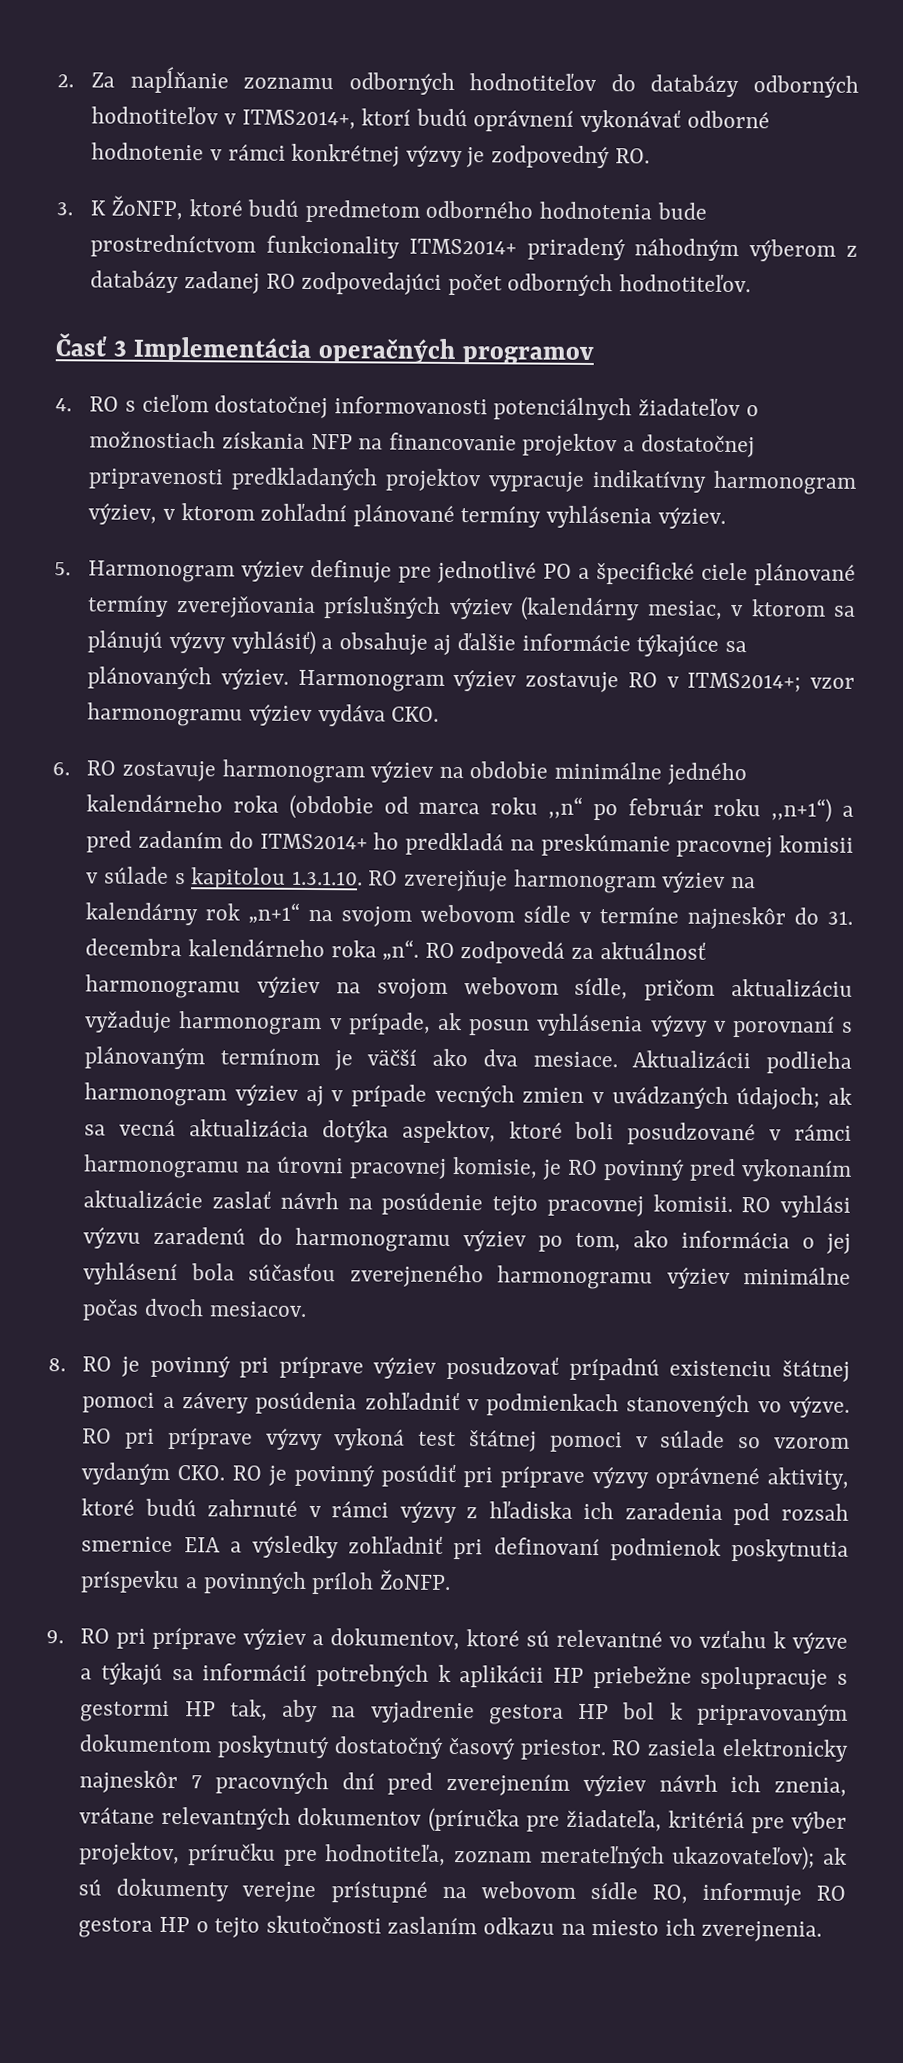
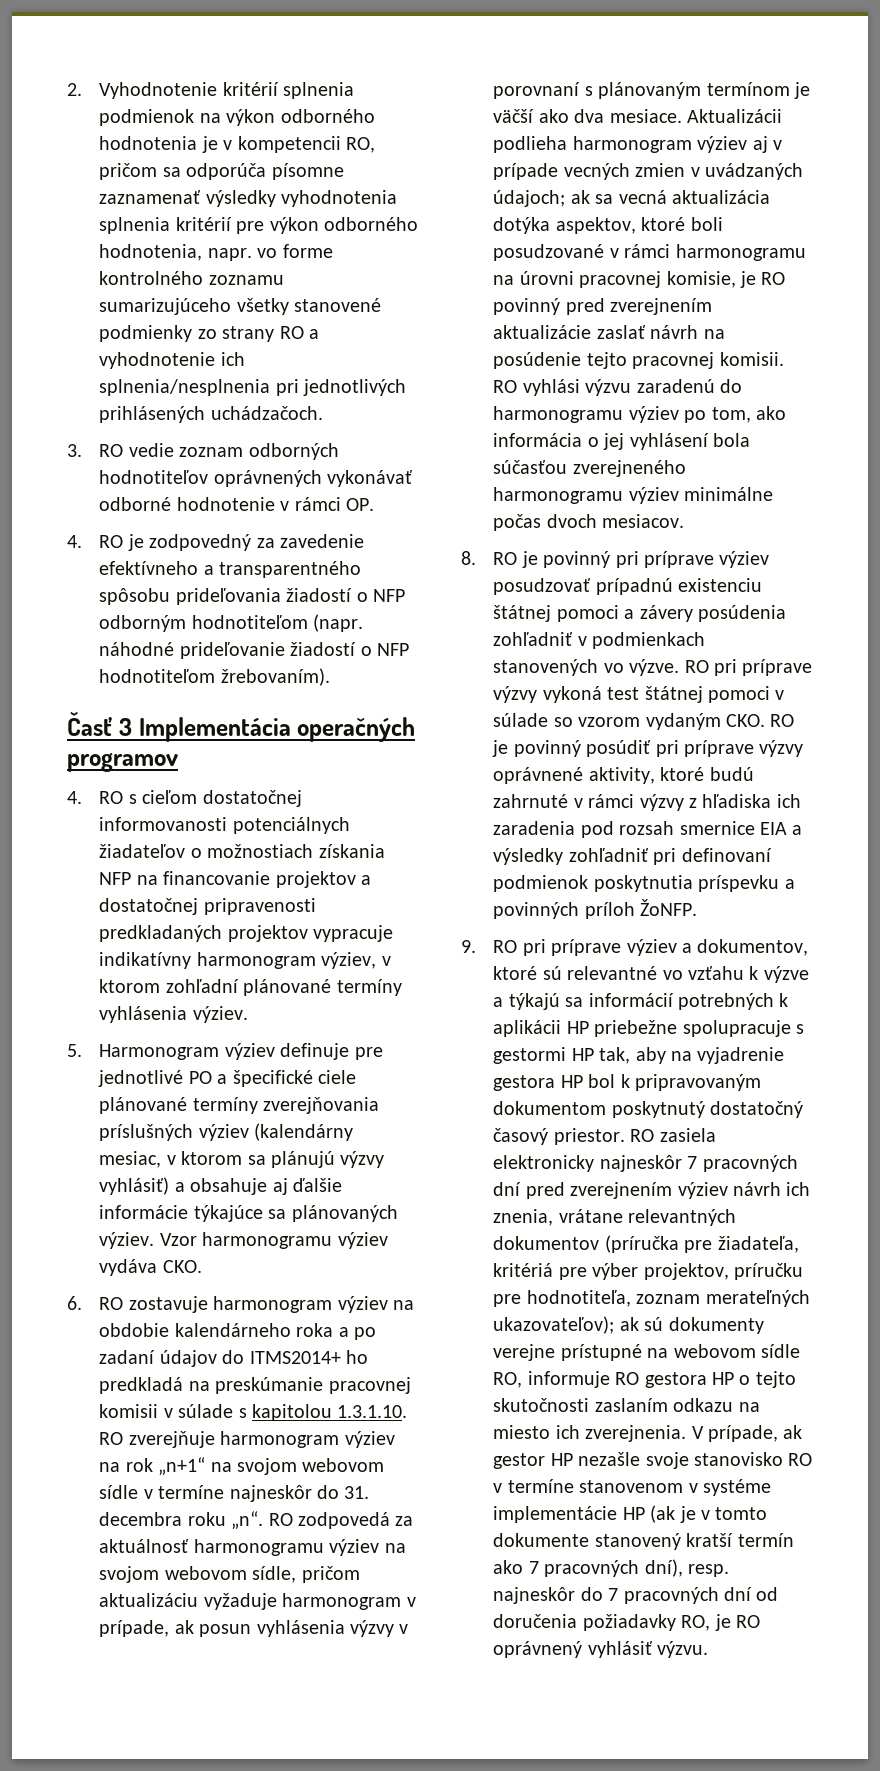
- 2. Za napĺňanie zoznamu odborných hodnotiteľov do databázy odborných hodnotiteľov v ITMS2014+, ktorí budú oprávnení vykonávať odborné hodnotenie v rámci konkrétnej výzvy je zodpovedný RO.
- 3. K ŽoNFP, ktoré budú predmetom odborného hodnotenia bude prostredníctvom funkcionality ITMS2014+ priradený náhodným výberom z databázy zadanej RO zodpovedajúci počet odborných hodnotiteľov.
+ 2. Vyhodnotenie kritérií splnenia podmienok na výkon odborného hodnotenia je v kompetencii RO, pričom sa odporúča písomne zaznamenať výsledky vyhodnotenia splnenia kritérií pre výkon odborného hodnotenia, napr. vo forme kontrolného zoznamu sumarizujúceho všetky stanovené podmienky zo strany RO a vyhodnotenie ich splnenia/nesplnenia pri jednotlivých prihlásených uchádzačoch.
+ 3. RO vedie zoznam odborných hodnotiteľov oprávnených vykonávať odborné hodnotenie v rámci OP.
+ 4. RO je zodpovedný za zavedenie efektívneho a transparentného spôsobu prideľovania žiadostí o NFP odborným hodnotiteľom (napr. náhodné prideľovanie žiadostí o NFP hodnotiteľom žrebovaním).
- Harmonogram výziev zostavuje RO v ITMS2014+; vzor harmonogramu výziev vydáva CKO.
+ Vzor harmonogramu výziev vydáva CKO.
- 6. RO zostavuje harmonogram výziev na obdobie minimálne jedného kalendárneho roka (obdobie od marca roku ,,n“ po február roku ,,n+1“) a pred zadaním do ITMS2014+ ho predkladá na preskúmanie pracovnej komisii v súlade s kapitolou 1.3.1.10. RO zverejňuje harmonogram výziev na kalendárny rok „n+1“ na svojom webovom sídle v termíne najneskôr do 31. decembra kalendárneho roka „n“.
+ 6. RO zostavuje harmonogram výziev na obdobie kalendárneho roka a po zadaní údajov do ITMS2014+ ho predkladá na preskúmanie pracovnej komisii v súlade s kapitolou 1.3.1.10. RO zverejňuje harmonogram výziev na rok „n+1“ na svojom webovom sídle v termíne najneskôr do 31. decembra roku „n“.
- Aktualizácii podlieha harmonogram výziev aj v prípade vecných zmien v uvádzaných údajoch; ak sa vecná aktualizácia dotýka aspektov, ktoré boli posudzované v rámci harmonogramu na úrovni pracovnej komisie, je RO povinný pred vykonaním aktualizácie zaslať návrh na posúdenie tejto pracovnej komisii.
+ Aktualizácii podlieha harmonogram výziev aj v prípade vecných zmien v uvádzaných údajoch; ak sa vecná aktualizácia dotýka aspektov, ktoré boli posudzované v rámci harmonogramu na úrovni pracovnej komisie, je RO povinný pred zverejnením aktualizácie zaslať návrh na posúdenie tejto pracovnej komisii.
+ V prípade, ak gestor HP nezašle svoje stanovisko RO v termíne stanovenom v systéme implementácie HP (ak je v tomto dokumente stanovený kratší termín ako 7 pracovných dní), resp. najneskôr do 7 pracovných dní od doručenia požiadavky RO, je RO oprávnený vyhlásiť výzvu.

